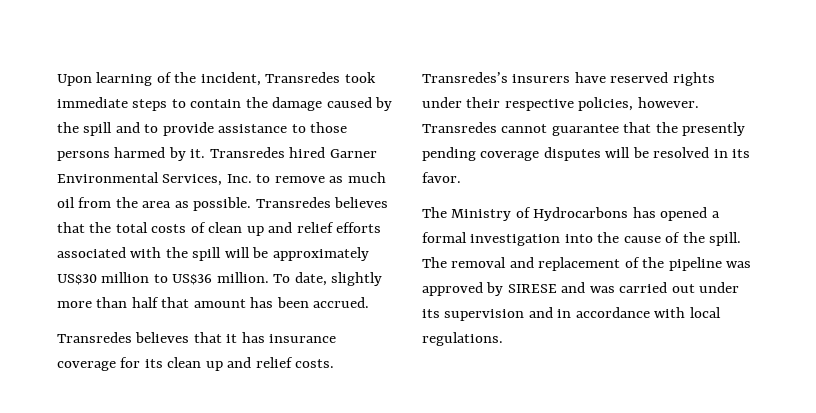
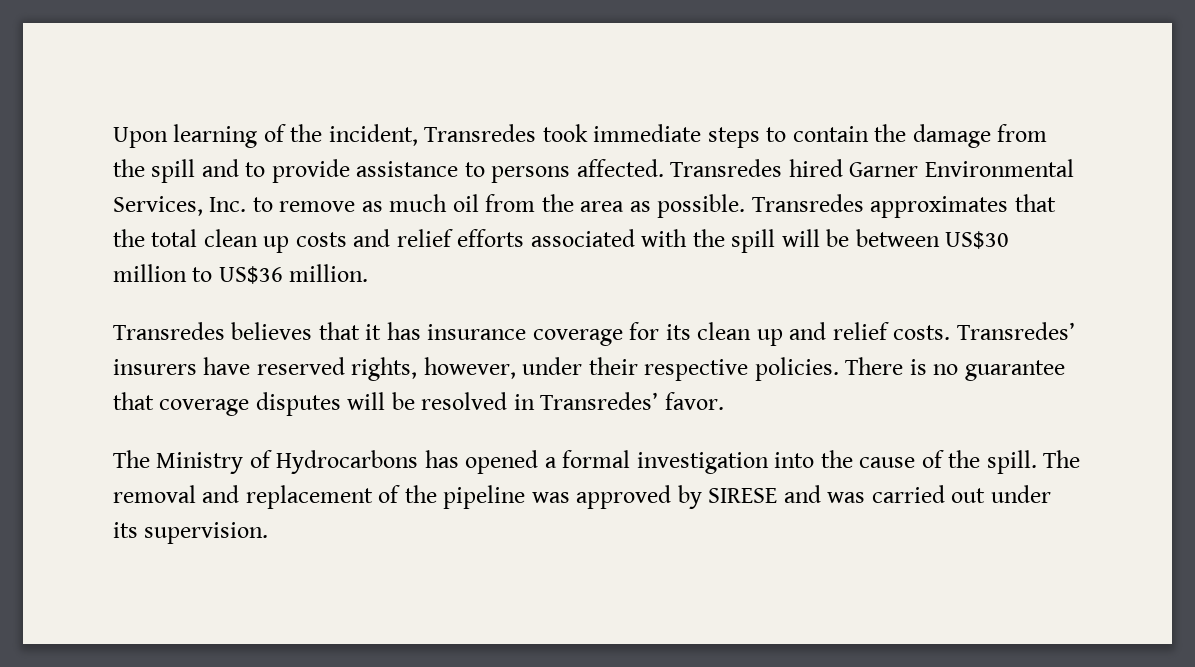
- Upon learning of the incident, Transredes took immediate steps to contain the damage caused by the spill and to provide assistance to those persons harmed by it.
+ Upon learning of the incident, Transredes took immediate steps to contain the damage from the spill and to provide assistance to persons affected.
- Transredes believes that the total costs of clean up and relief efforts associated with the spill will be approximately US$30 million to US$36 million. To date, slightly more than half that amount has been accrued.
+ Transredes approximates that the total clean up costs and relief efforts associated with the spill will be between US$30 million to US$36 million.
- Transredes’s insurers have reserved rights under their respective policies, however. Transredes cannot guarantee that the presently pending coverage disputes will be resolved in its favor.
+ Transredes’ insurers have reserved rights, however, under their respective policies. There is no guarantee that coverage disputes will be resolved in Transredes’ favor.
- The removal and replacement of the pipeline was approved by SIRESE and was carried out under its supervision and in accordance with local regulations.
+ The removal and replacement of the pipeline was approved by SIRESE and was carried out under its supervision.

